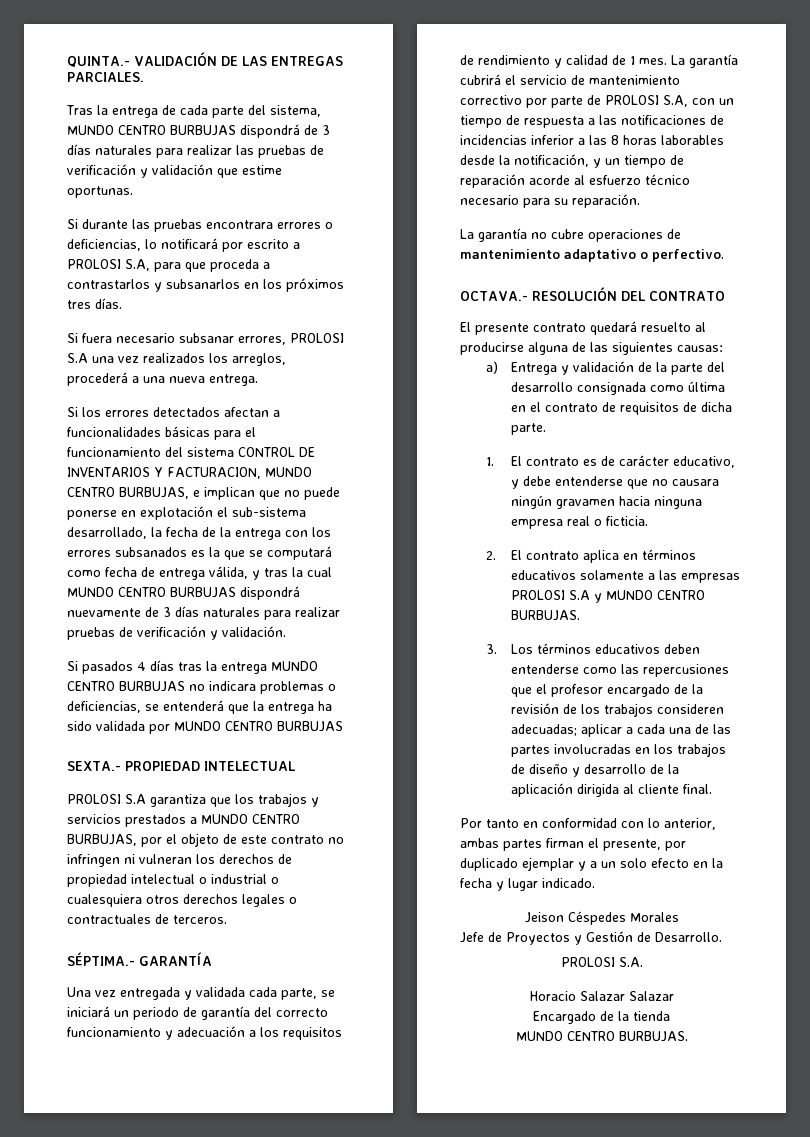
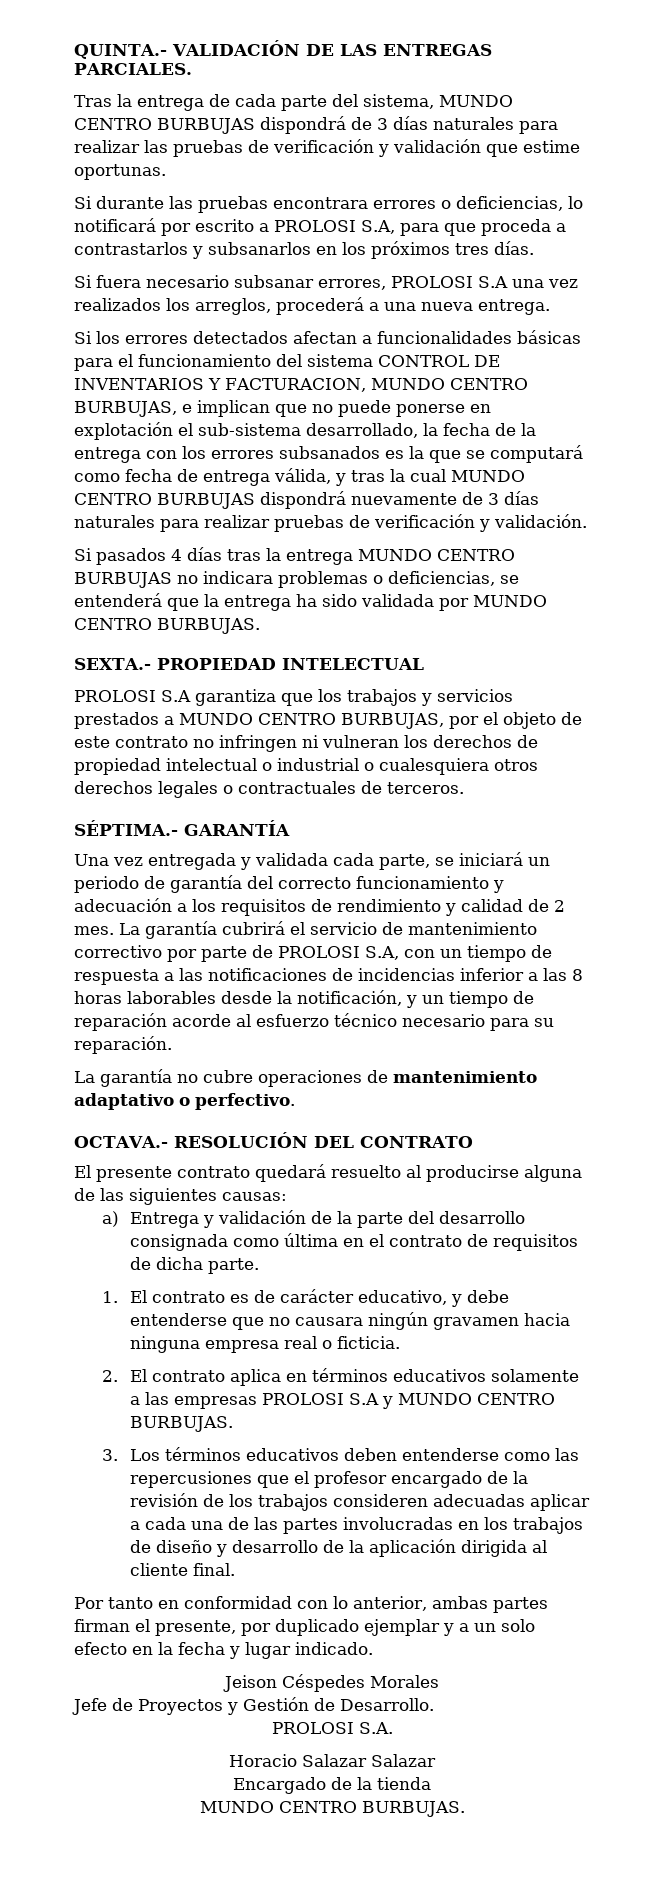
- Si pasados 4 días tras la entrega MUNDO CENTRO BURBUJAS no indicara problemas o deficiencias, se entenderá que la entrega ha sido validada por MUNDO CENTRO BURBUJAS
+ Si pasados 4 días tras la entrega MUNDO CENTRO BURBUJAS no indicara problemas o deficiencias, se entenderá que la entrega ha sido validada por MUNDO CENTRO BURBUJAS.
- Una vez entregada y validada cada parte, se iniciará un periodo de garantía del correcto funcionamiento y adecuación a los requisitos de rendimiento y calidad de 1 mes.
+ Una vez entregada y validada cada parte, se iniciará un periodo de garantía del correcto funcionamiento y adecuación a los requisitos de rendimiento y calidad de 2 mes.
- 3. Los términos educativos deben entenderse como las repercusiones que el profesor encargado de la revisión de los trabajos consideren adecuadas; aplicar a cada una de las partes involucradas en los trabajos de diseño y desarrollo de la aplicación dirigida al cliente final.
+ 3. Los términos educativos deben entenderse como las repercusiones que el profesor encargado de la revisión de los trabajos consideren adecuadas aplicar a cada una de las partes involucradas en los trabajos de diseño y desarrollo de la aplicación dirigida al cliente final.

